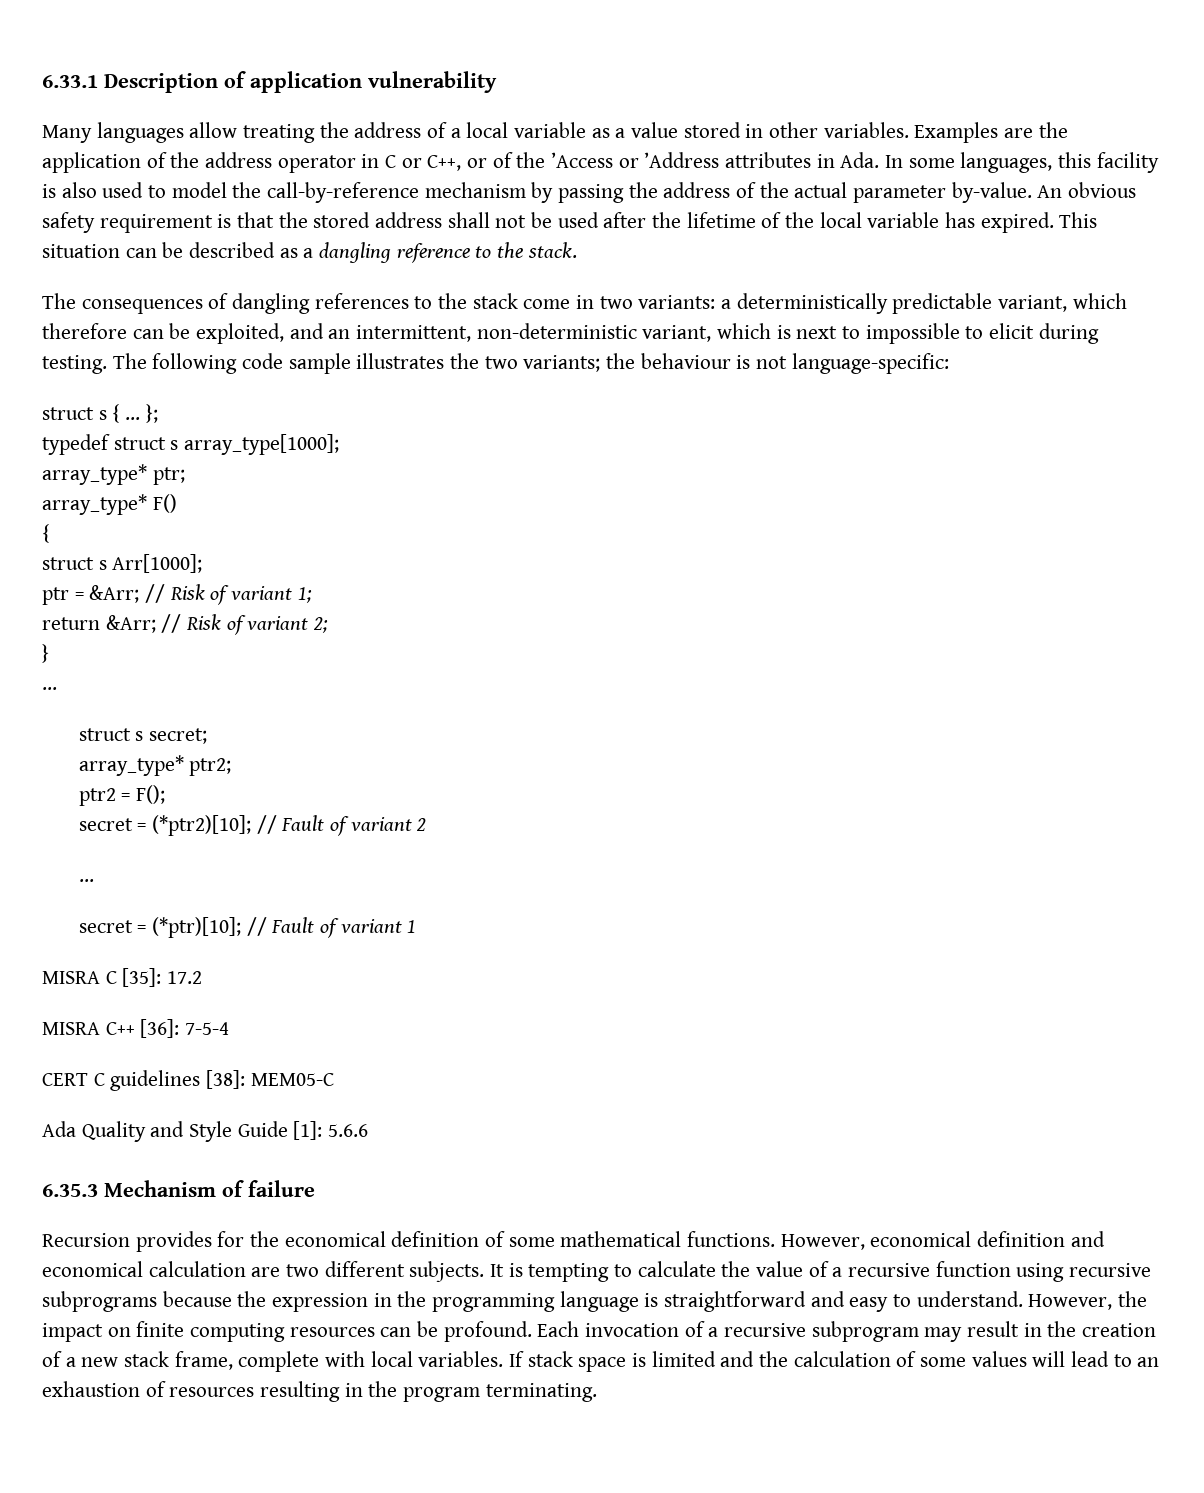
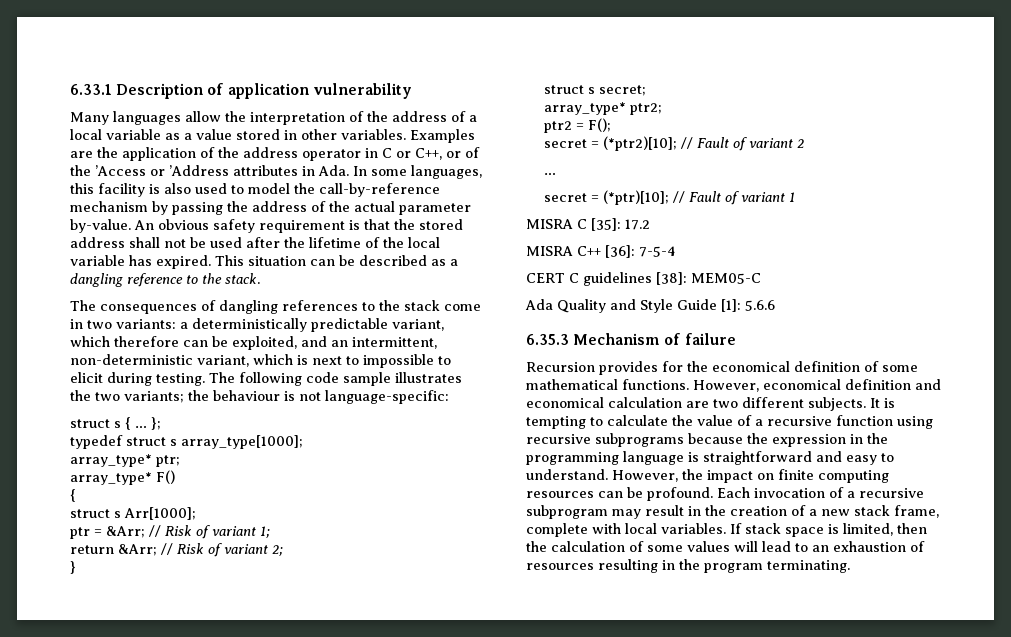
- Many languages allow treating the address of a local variable as a value stored in other variables.
+ Many languages allow the interpretation of the address of a local variable as a value stored in other variables.
  }
- …
- If stack space is limited and the calculation of some values will lead to an exhaustion of resources resulting in the program terminating.
+ If stack space is limited, then the calculation of some values will lead to an exhaustion of resources resulting in the program terminating.

